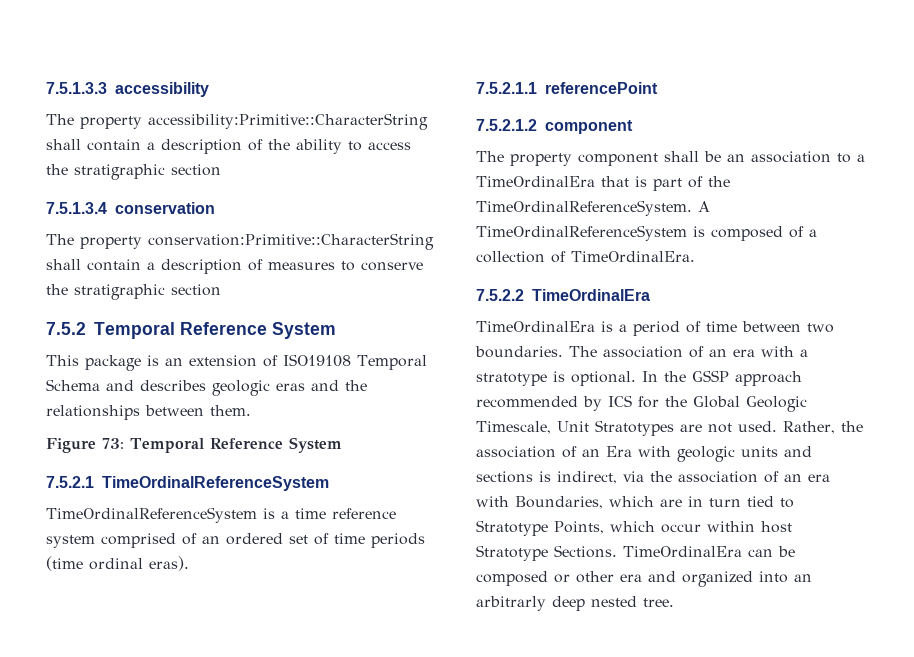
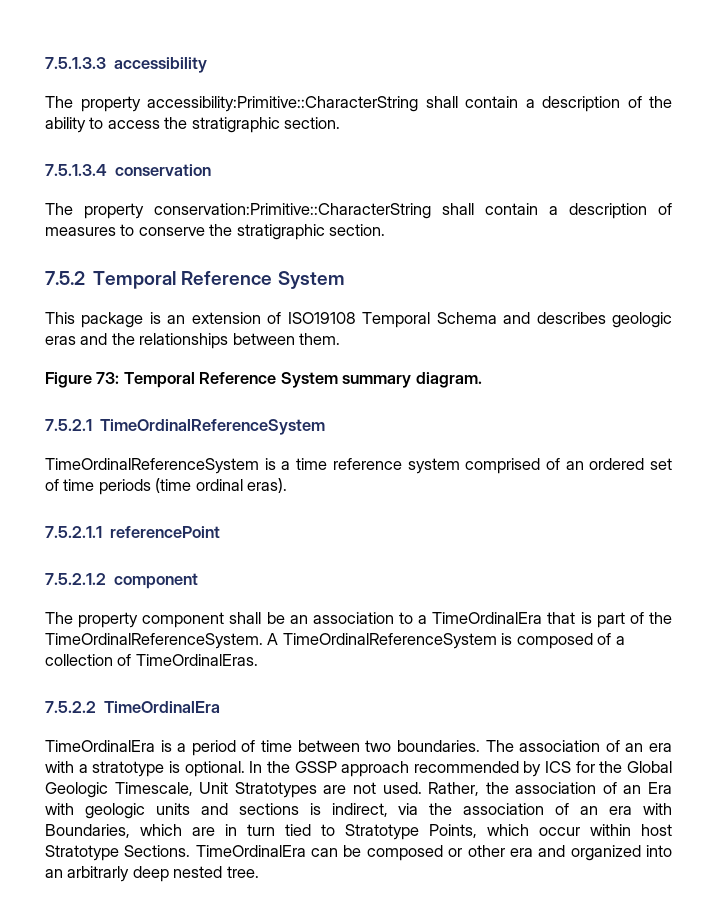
- The property accessibility:Primitive::CharacterString shall contain a description of the ability to access the stratigraphic section
+ The property accessibility:Primitive::CharacterString shall contain a description of the ability to access the stratigraphic section.
- The property conservation:Primitive::CharacterString shall contain a description of measures to conserve the stratigraphic section
+ The property conservation:Primitive::CharacterString shall contain a description of measures to conserve the stratigraphic section.
- Figure 73: Temporal Reference System
+ Figure 73: Temporal Reference System summary diagram.
- A TimeOrdinalReferenceSystem is composed of a collection of TimeOrdinalEra.
+ A TimeOrdinalReferenceSystem is composed of a collection of TimeOrdinalEras.

